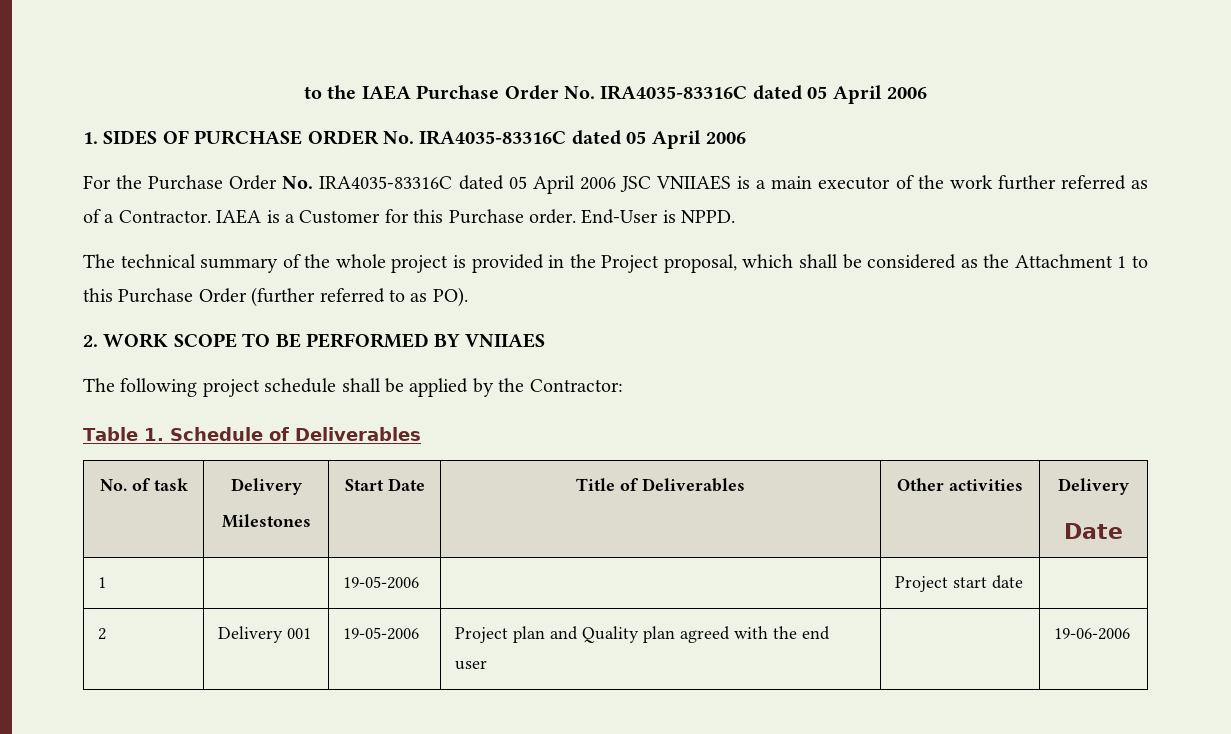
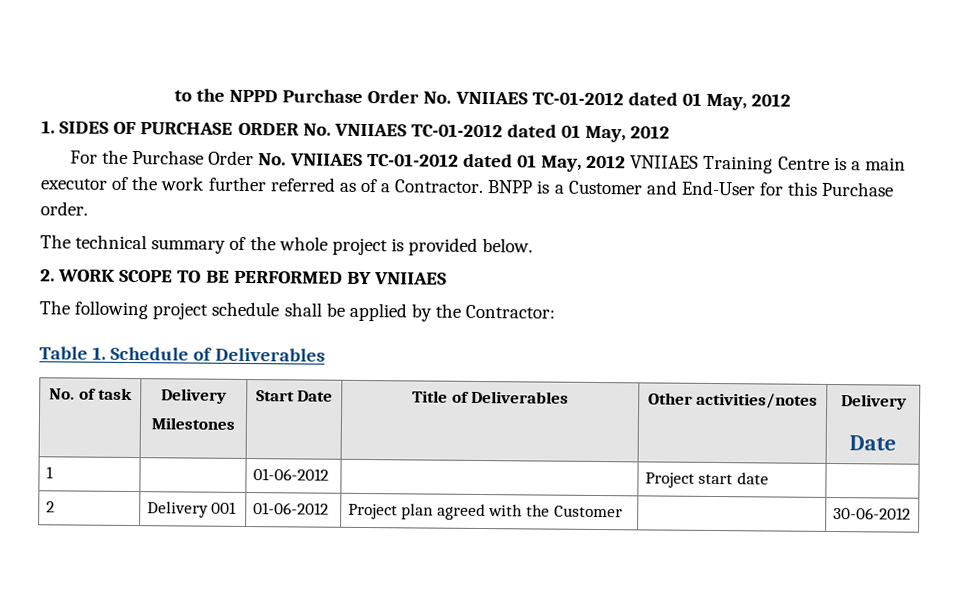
- to the IAEA Purchase Order No. IRA4035-83316C dated 05 April 2006
+ to the NPPD Purchase Order No. VNIIAES TC-01-2012 dated 01 May, 2012
- 1. SIDES OF PURCHASE ORDER No. IRA4035-83316C dated 05 April 2006
+ 1. SIDES OF PURCHASE ORDER No. VNIIAES TC-01-2012 dated 01 May, 2012
- For the Purchase Order No. IRA4035-83316C dated 05 April 2006 JSC VNIIAES is a main executor of the work further referred as of a Contractor.
+ For the Purchase Order No. VNIIAES TC-01-2012 dated 01 May, 2012 VNIIAES Training Centre is a main executor of the work further referred as of a Contractor.
- IAEA is a Customer for this Purchase order. End-User is NPPD.
+ BNPP is a Customer and End-User for this Purchase order.
- The technical summary of the whole project is provided in the Project proposal, which shall be considered as the Attachment 1 to this Purchase Order (further referred to as PO).
+ The technical summary of the whole project is provided below.
  No. of task | Delivery
- Milestones | Start Date | Title of Deliverables | Other activities | Delivery
+ Milestones | Start Date | Title of Deliverables | Other activities/notes | Delivery
- 1 | | 19-05-2006 | | Project start date |
+ 1 | | 01-06-2012 | | Project start date |
- 2 | Delivery 001 | 19-05-2006 | Project plan and Quality plan agreed with the end user | | 19-06-2006
+ 2 | Delivery 001 | 01-06-2012 | Project plan agreed with the Customer | | 30-06-2012

